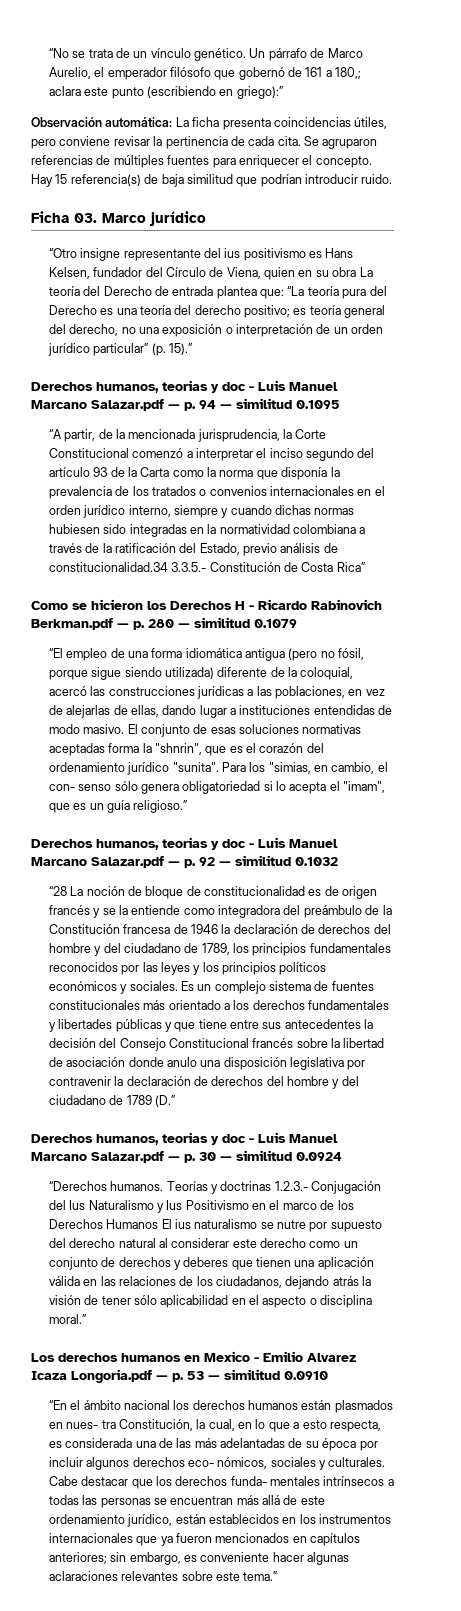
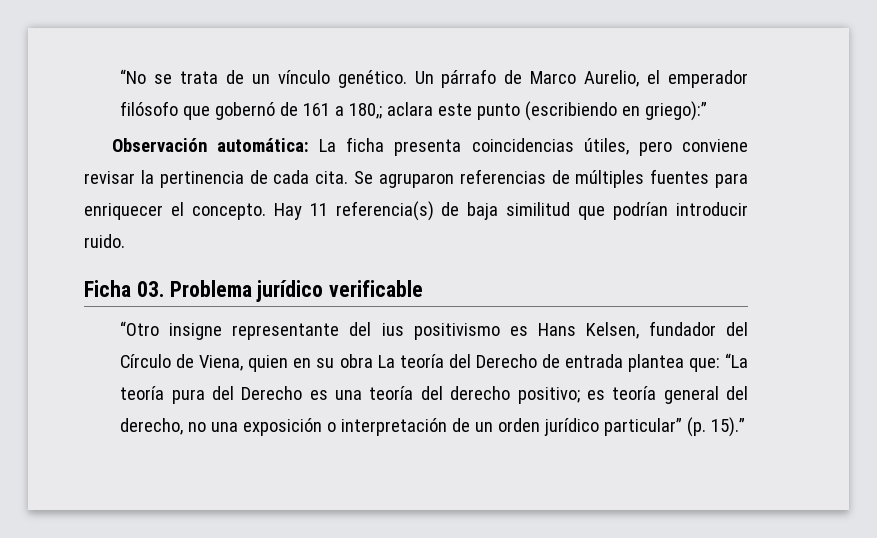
- Hay 15 referencia(s) de baja similitud que podrían introducir ruido.
+ Hay 11 referencia(s) de baja similitud que podrían introducir ruido.
- Ficha 03. Marco jurídico
+ Ficha 03. Problema jurídico verificable
- Derechos humanos, teorias y doc - Luis Manuel Marcano Salazar.pdf — p. 94 — similitud 0.1095
- “A partir, de la mencionada jurisprudencia, la Corte Constitucional comenzó a interpretar el inciso segundo del artículo 93 de la Carta como la norma que disponía la prevalencia de los tratados o convenios internacionales en el orden jurídico interno, siempre y cuando dichas normas hubiesen sido integradas en la normatividad colombiana a través de la ratificación del Estado, previo análisis de constitucionalidad.34 3.3.5.- Constitución de Costa Rica”
- Como se hicieron los Derechos H - Ricardo Rabinovich Berkman.pdf — p. 280 — similitud 0.1079
- “El empleo de una forma idiomática antigua (pero no fósil, porque sigue siendo utilizada) diferente de la coloquial, acercó las construcciones jurídicas a las poblaciones, en vez de alejarlas de ellas, dando lugar a instituciones entendidas de modo masivo. El conjunto de esas soluciones normativas aceptadas forma la "shnrin", que es el corazón del ordenamiento jurídico "sunita". Para los "simias, en cambio, el con- senso sólo genera obligatoriedad si lo acepta el "imam", que es un guía religioso.”
- Derechos humanos, teorias y doc - Luis Manuel Marcano Salazar.pdf — p. 92 — similitud 0.1032
- “28 La noción de bloque de constitucionalidad es de origen francés y se la entiende como integradora del preámbulo de la Constitución francesa de 1946 la declaración de derechos del hombre y del ciudadano de 1789, los principios fundamentales reconocidos por las leyes y los principios políticos económicos y sociales. Es un complejo sistema de fuentes constitucionales más orientado a los derechos fundamentales y libertades públicas y que tiene entre sus antecedentes la decisión del Consejo Constitucional francés sobre la libertad de asociación donde anulo una disposición legislativa por contravenir la declaración de derechos del hombre y del ciudadano de 1789 (D.”
- Derechos humanos, teorias y doc - Luis Manuel Marcano Salazar.pdf — p. 30 — similitud 0.0924
- “Derechos humanos. Teorías y doctrinas 1.2.3.- Conjugación del Ius Naturalismo y Ius Positivismo en el marco de los Derechos Humanos El ius naturalismo se nutre por supuesto del derecho natural al considerar este derecho como un conjunto de derechos y deberes que tienen una aplicación válida en las relaciones de los ciudadanos, dejando atrás la visión de tener sólo aplicabilidad en el aspecto o disciplina moral.”
- Los derechos humanos en Mexico - Emilio Alvarez Icaza Longoria.pdf — p. 53 — similitud 0.0910
- “En el ámbito nacional los derechos humanos están plasmados en nues- tra Constitución, la cual, en lo que a esto respecta, es considerada una de las más adelantadas de su época por incluir algunos derechos eco- nómicos, sociales y culturales. Cabe destacar que los derechos funda- mentales intrínsecos a todas las personas se encuentran más allá de este ordenamiento jurídico, están establecidos en los instrumentos internacionales que ya fueron mencionados en capítulos anteriores; sin embargo, es conveniente hacer algunas aclaraciones relevantes sobre este tema.”

